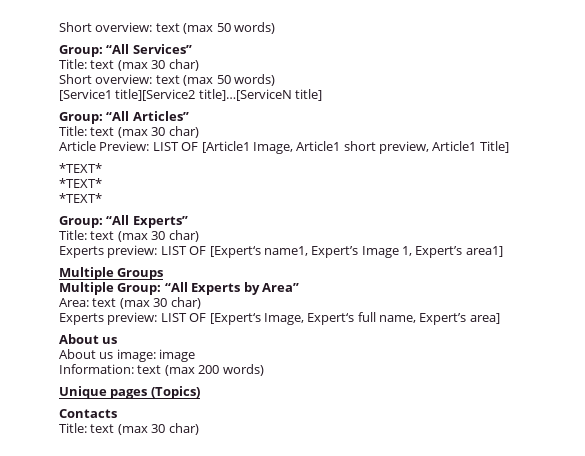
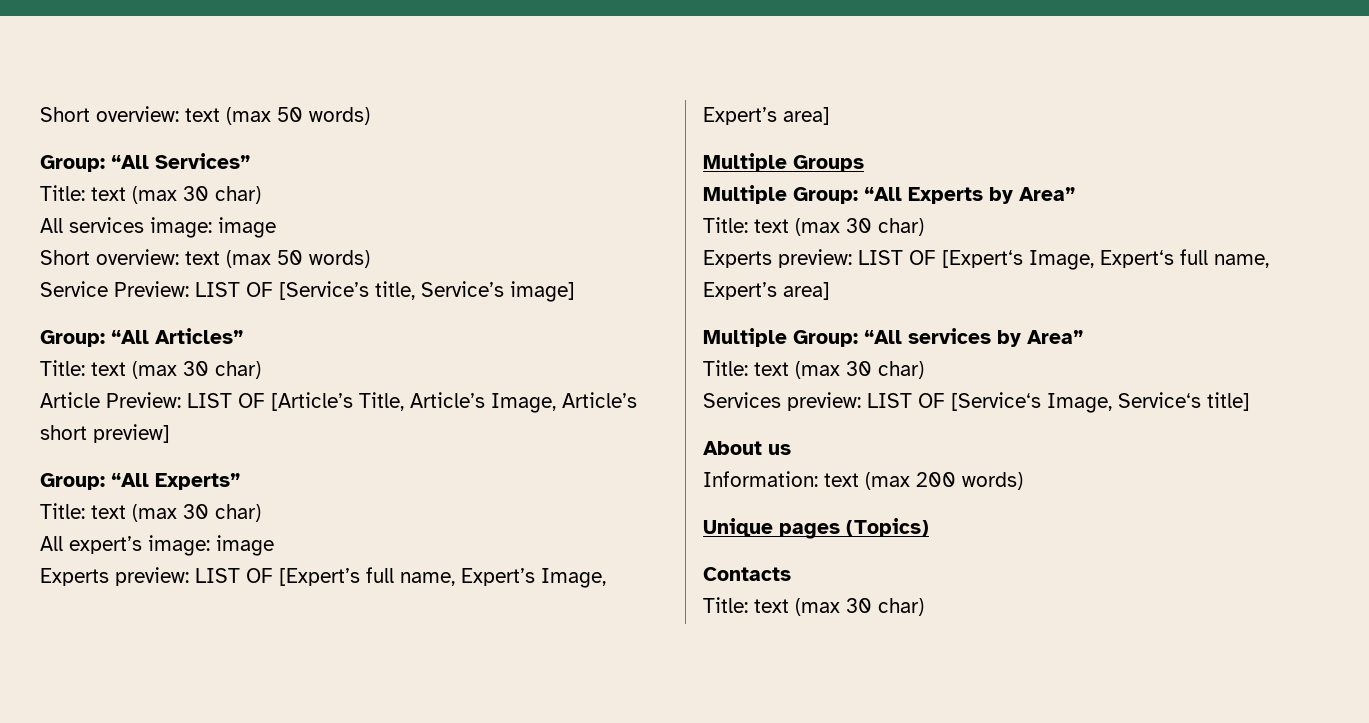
  Group: “All Services”
  Title: text (max 30 char)
+ All services image: image
  Short overview: text (max 50 words)
- [Service1 title][Service2 title]…[ServiceN title]
+ Service Preview: LIST OF [Service’s title, Service’s image]
- Article Preview: LIST OF [Article1 Image, Article1 short preview, Article1 Title]
- *TEXT*
- *TEXT*
- *TEXT*
+ Article Preview: LIST OF [Article’s Title, Article’s Image, Article’s short preview]
- Experts preview: LIST OF [Expert‘s name1, Expert’s Image 1, Expert’s area1]
+ All expert’s image: image
+ Experts preview: LIST OF [Expert’s full name, Expert’s Image, Expert’s area]
  Multiple Group: “All Experts by Area”
- Area: text (max 30 char)
+ Title: text (max 30 char)
  Experts preview: LIST OF [Expert‘s Image, Expert‘s full name, Expert’s area]
+ Multiple Group: “All services by Area”
+ Title: text (max 30 char)
+ Services preview: LIST OF [Service‘s Image, Service‘s title]
  About us
- About us image: image

